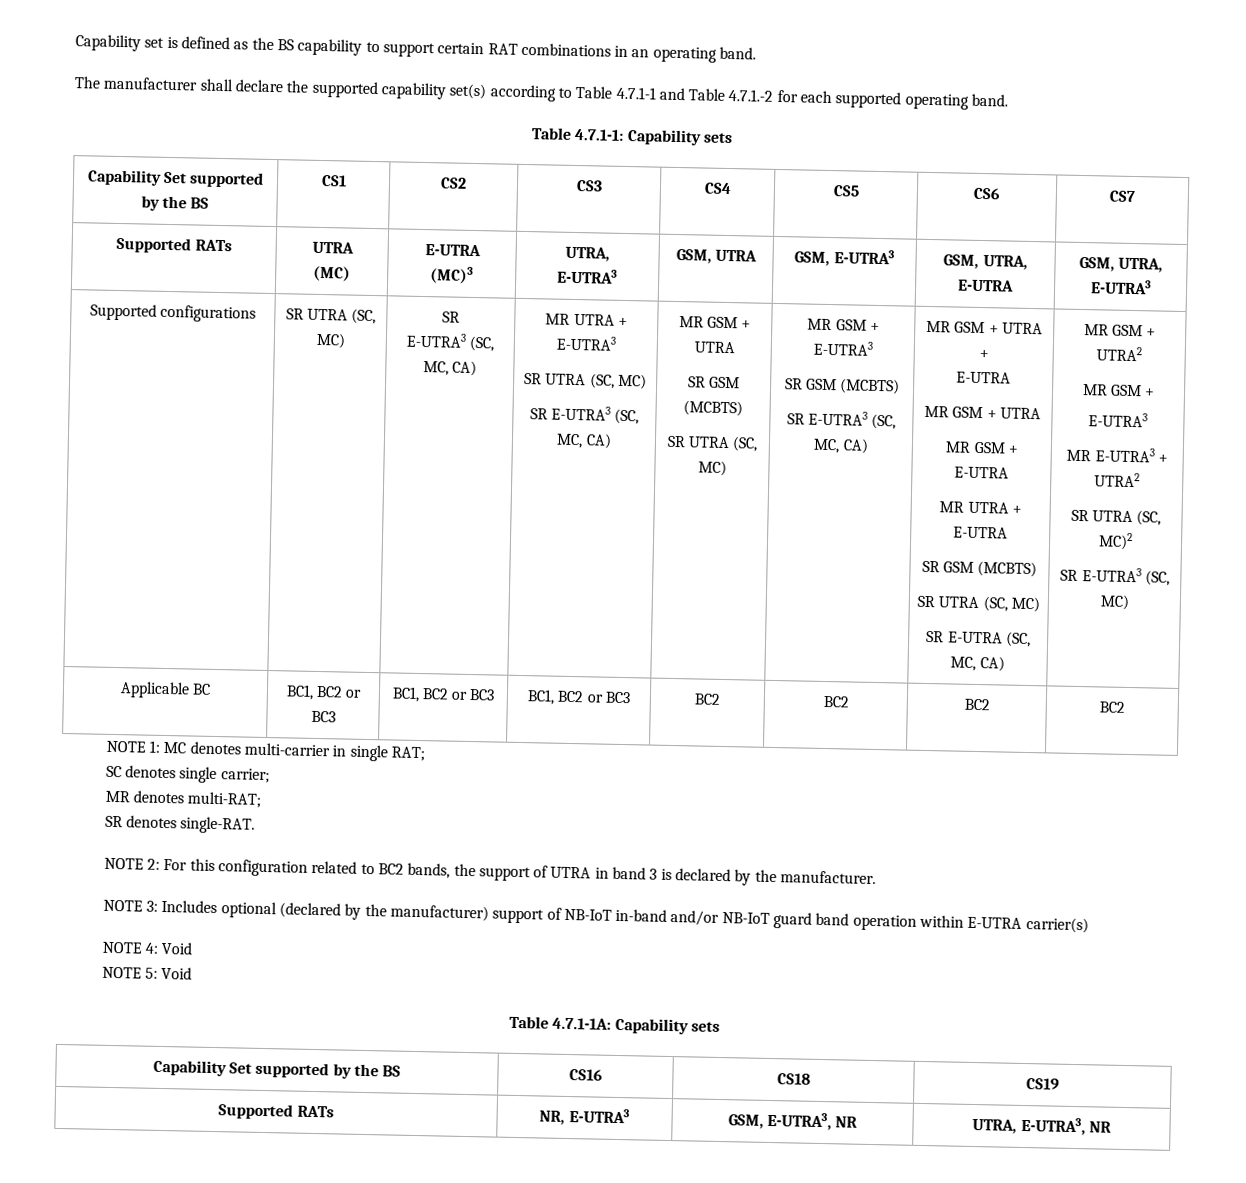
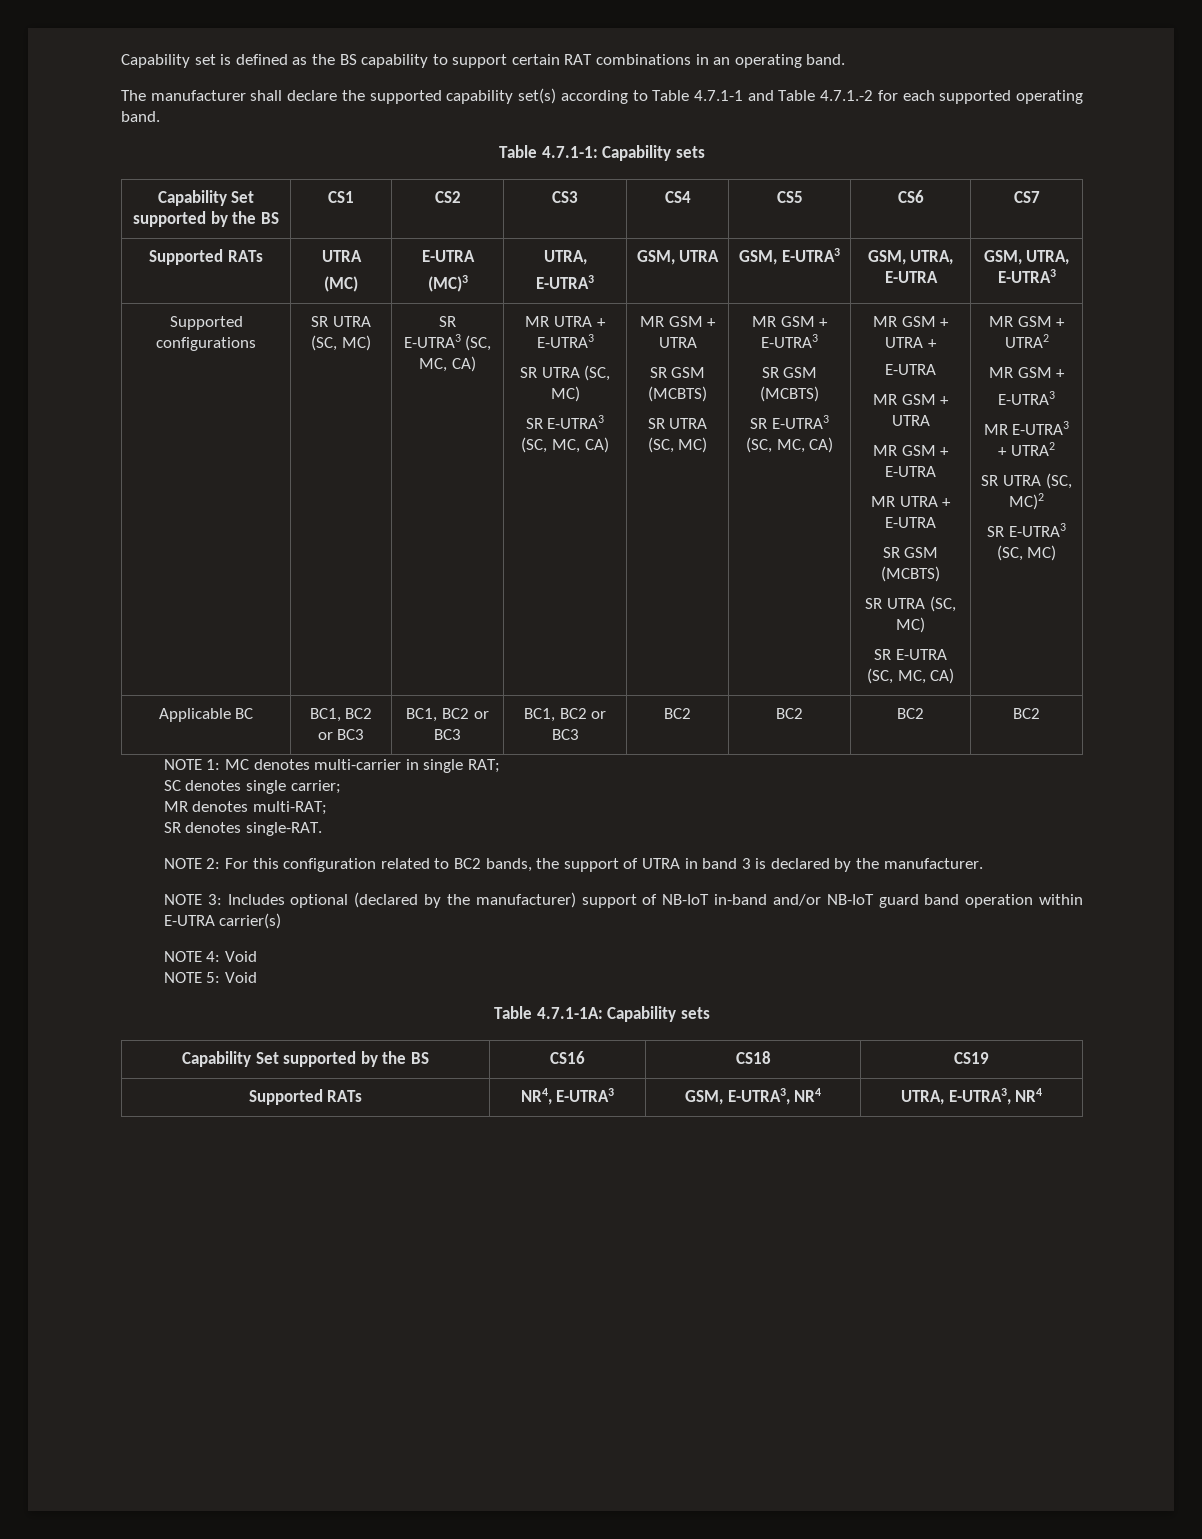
- Supported RATs | NR, E-UTRA3 | GSM, E-UTRA3, NR | UTRA, E-UTRA3, NR
+ Supported RATs | NR4, E-UTRA3 | GSM, E-UTRA3, NR4 | UTRA, E-UTRA3, NR4

